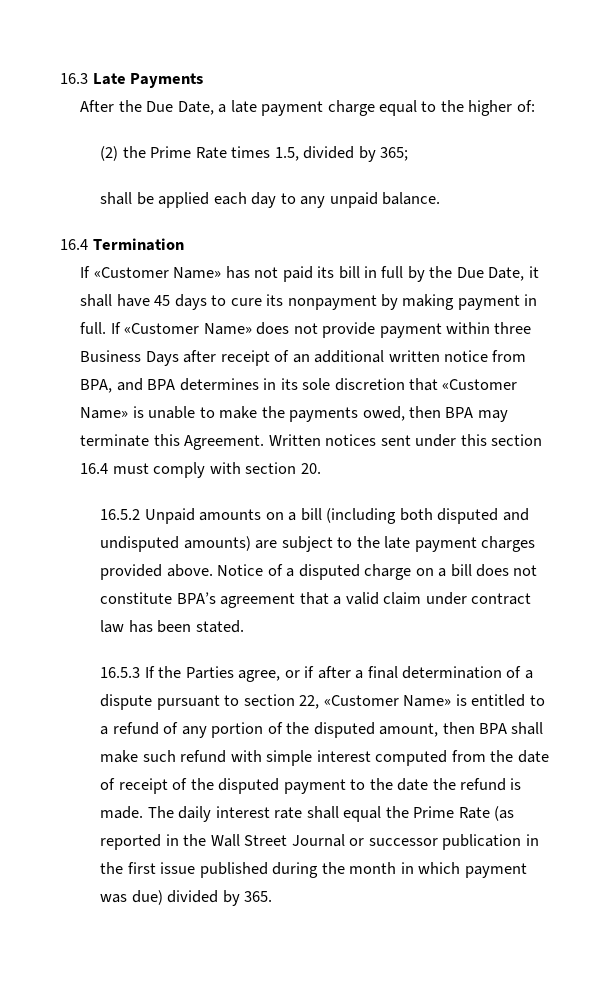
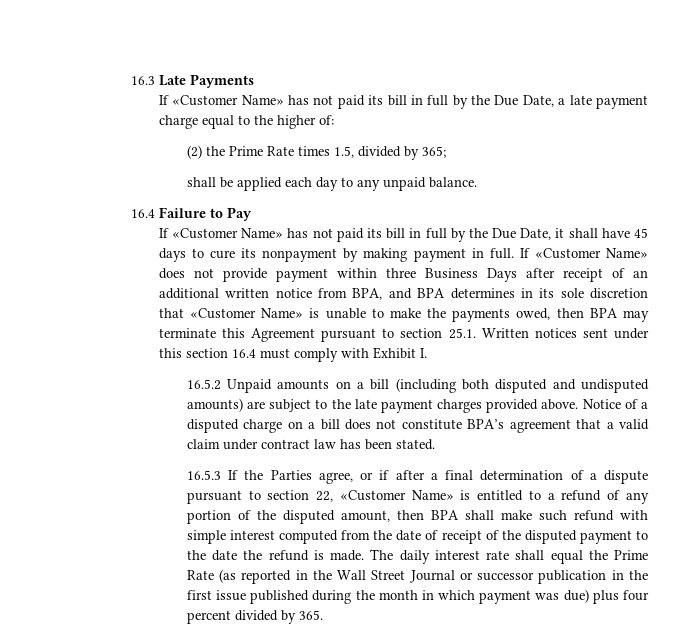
- After the Due Date, a late payment charge equal to the higher of:
+ If «Customer Name» has not paid its bill in full by the Due Date, a late payment charge equal to the higher of:
- 16.4 Termination
+ 16.4 Failure to Pay
- If «Customer Name» does not provide payment within three Business Days after receipt of an additional written notice from BPA, and BPA determines in its sole discretion that «Customer Name» is unable to make the payments owed, then BPA may terminate this Agreement. Written notices sent under this section 16.4 must comply with section 20.
+ If «Customer Name» does not provide payment within three Business Days after receipt of an additional written notice from BPA, and BPA determines in its sole discretion that «Customer Name» is unable to make the payments owed, then BPA may terminate this Agreement pursuant to section 25.1. Written notices sent under this section 16.4 must comply with Exhibit I.
- The daily interest rate shall equal the Prime Rate (as reported in the Wall Street Journal or successor publication in the first issue published during the month in which payment was due) divided by 365.
+ The daily interest rate shall equal the Prime Rate (as reported in the Wall Street Journal or successor publication in the first issue published during the month in which payment was due) plus four percent divided by 365.

